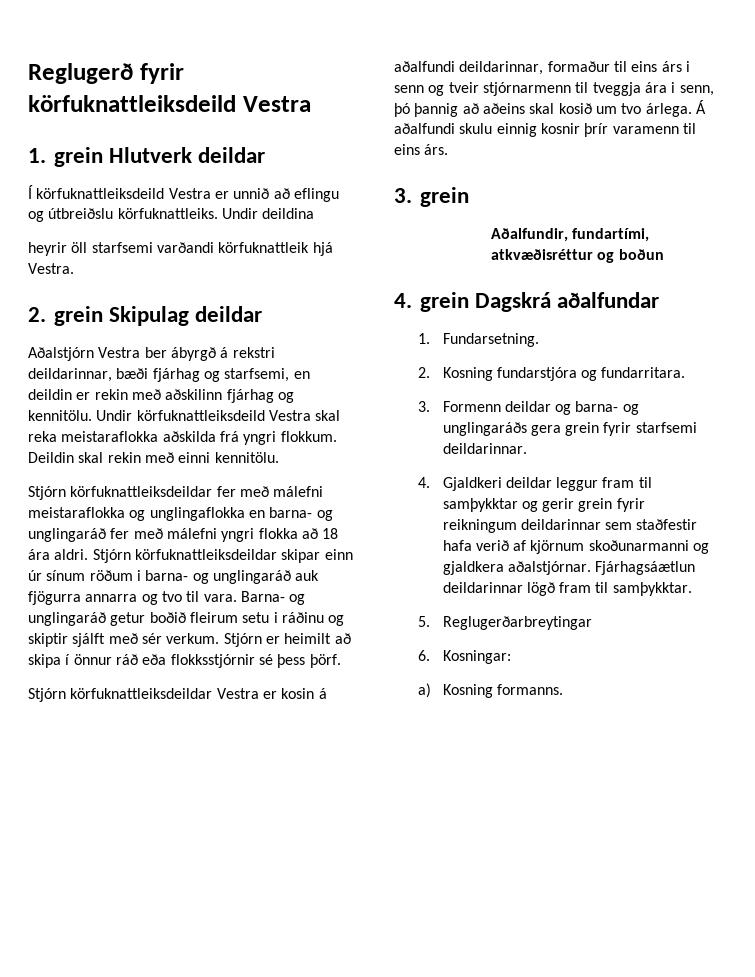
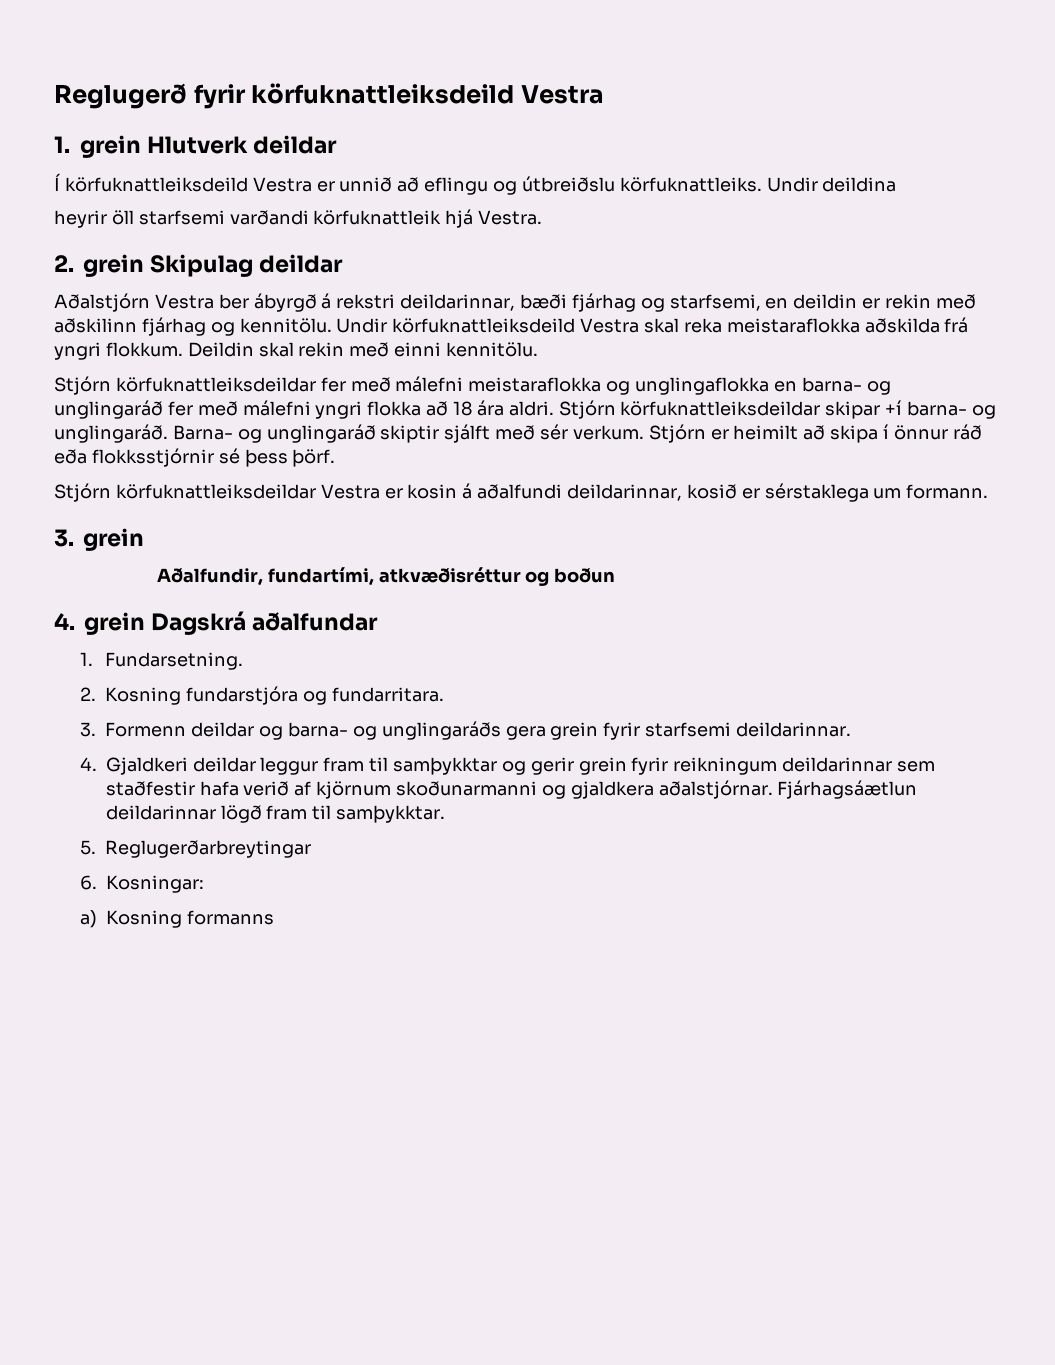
- Stjórn körfuknattleiksdeildar skipar einn úr sínum röðum i barna- og unglingaráð auk fjögurra annarra og tvo til vara. Barna- og unglingaráð getur boðið fleirum setu i ráðinu og skiptir sjálft með sér verkum.
+ Stjórn körfuknattleiksdeildar skipar +í barna- og unglingaráð. Barna- og unglingaráð skiptir sjálft með sér verkum.
- Stjórn körfuknattleiksdeildar Vestra er kosin á aðalfundi deildarinnar, formaður til eins árs i senn og tveir stjórnarmenn til tveggja ára i senn, þó þannig að aðeins skal kosið um tvo árlega. Á aðalfundi skulu einnig kosnir þrír varamenn til eins árs.
+ Stjórn körfuknattleiksdeildar Vestra er kosin á aðalfundi deildarinnar, kosið er sérstaklega um formann.
- a) Kosning formanns.
+ a) Kosning formanns

